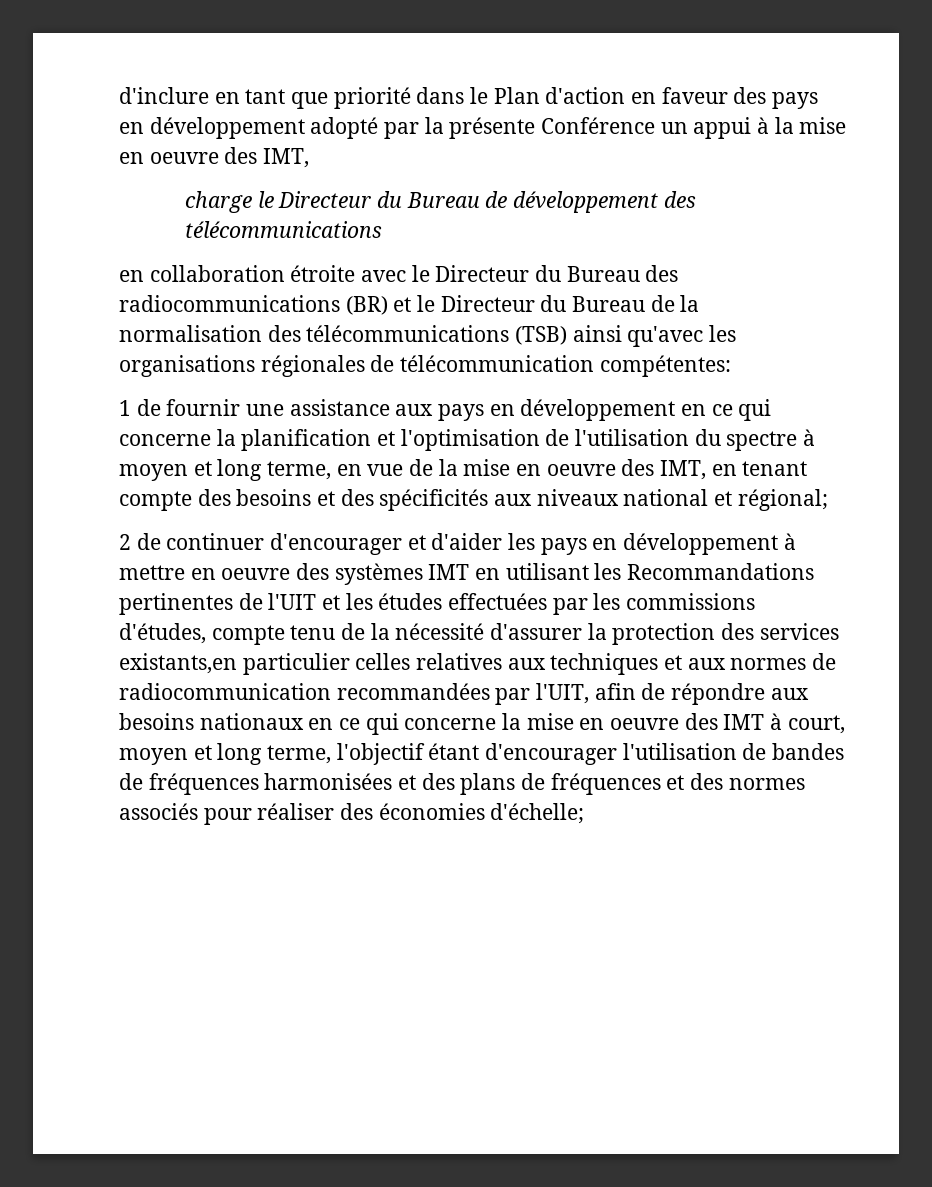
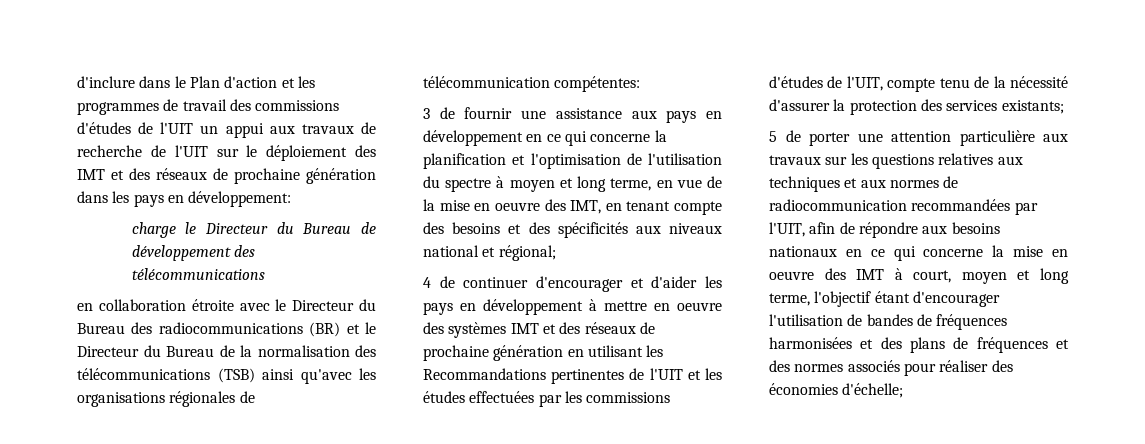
- d'inclure en tant que priorité dans le Plan d'action en faveur des pays en développement adopté par la présente Conférence un appui à la mise en oeuvre des IMT,
+ d'inclure dans le Plan d'action et les programmes de travail des commissions d'études de l'UIT un appui aux travaux de recherche de l'UIT sur le déploiement des IMT et des réseaux de prochaine génération dans les pays en développement:
- 1 de fournir une assistance aux pays en développement en ce qui concerne la planification et l'optimisation de l'utilisation du spectre à moyen et long terme, en vue de la mise en oeuvre des IMT, en tenant compte des besoins et des spécificités aux niveaux national et régional;
+ 3 de fournir une assistance aux pays en développement en ce qui concerne la planification et l'optimisation de l'utilisation du spectre à moyen et long terme, en vue de la mise en oeuvre des IMT, en tenant compte des besoins et des spécificités aux niveaux national et régional;
- 2 de continuer d'encourager et d'aider les pays en développement à mettre en oeuvre des systèmes IMT en utilisant les Recommandations pertinentes de l'UIT et les études effectuées par les commissions d'études, compte tenu de la nécessité d'assurer la protection des services existants,en particulier celles relatives aux techniques et aux normes de radiocommunication recommandées par l'UIT, afin de répondre aux besoins nationaux en ce qui concerne la mise en oeuvre des IMT à court, moyen et long terme, l'objectif étant d'encourager l'utilisation de bandes de fréquences harmonisées et des plans de fréquences et des normes associés pour réaliser des économies d'échelle;
+ 4 de continuer d'encourager et d'aider les pays en développement à mettre en oeuvre des systèmes IMT et des réseaux de prochaine génération en utilisant les Recommandations pertinentes de l'UIT et les études effectuées par les commissions d'études de l'UIT, compte tenu de la nécessité d'assurer la protection des services existants;
+ 5 de porter une attention particulière aux travaux sur les questions relatives aux techniques et aux normes de radiocommunication recommandées par l'UIT, afin de répondre aux besoins nationaux en ce qui concerne la mise en oeuvre des IMT à court, moyen et long terme, l'objectif étant d'encourager l'utilisation de bandes de fréquences harmonisées et des plans de fréquences et des normes associés pour réaliser des économies d'échelle;

